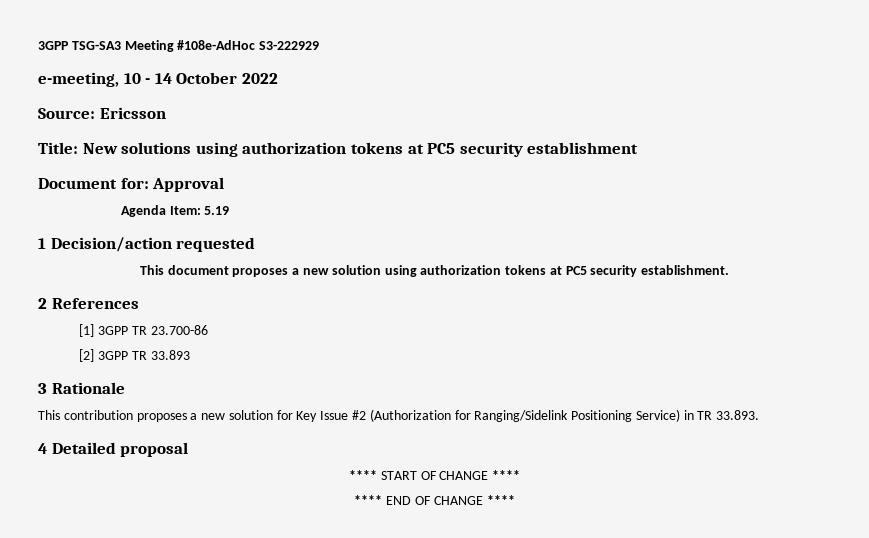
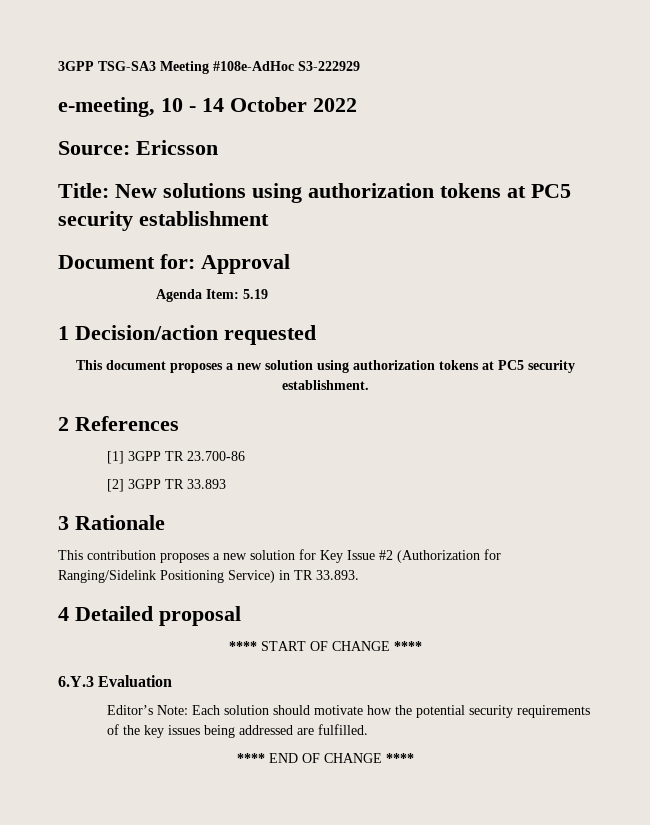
+ 6.Y.3 Evaluation
+ Editor’s Note: Each solution should motivate how the potential security requirements of the key issues being addressed are fulfilled.

